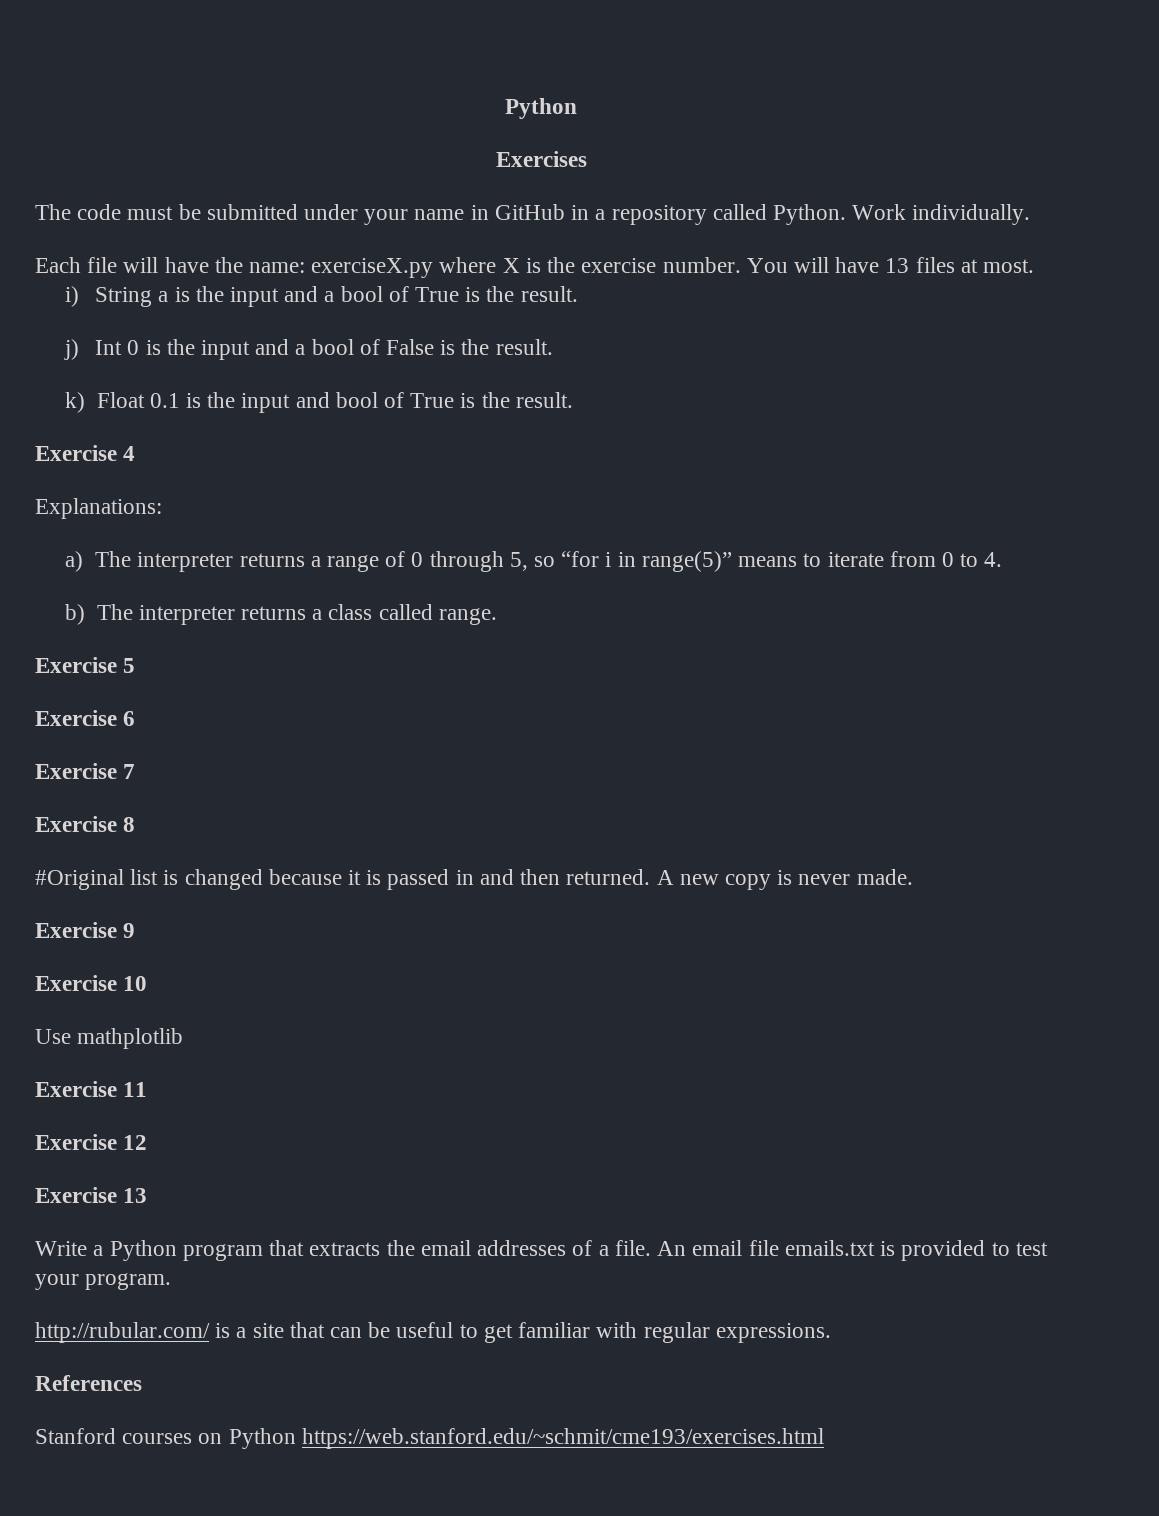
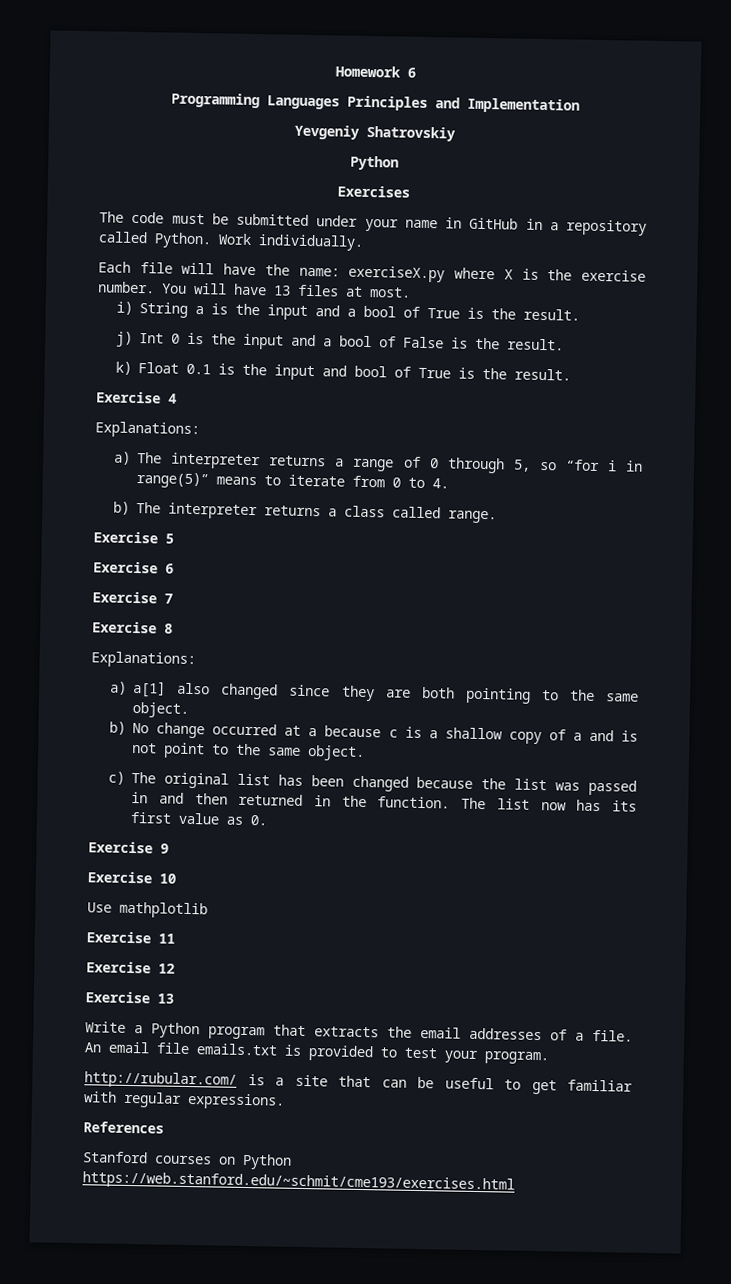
+ Homework 6
+ Programming Languages Principles and Implementation
+ Yevgeniy Shatrovskiy
  Exercise 8
- #Original list is changed because it is passed in and then returned. A new copy is never made.
+ Explanations:
+ a) a[1] also changed since they are both pointing to the same object.
+ b) No change occurred at a because c is a shallow copy of a and is not point to the same object.
+ c) The original list has been changed because the list was passed in and then returned in the function. The list now has its first value as 0.

